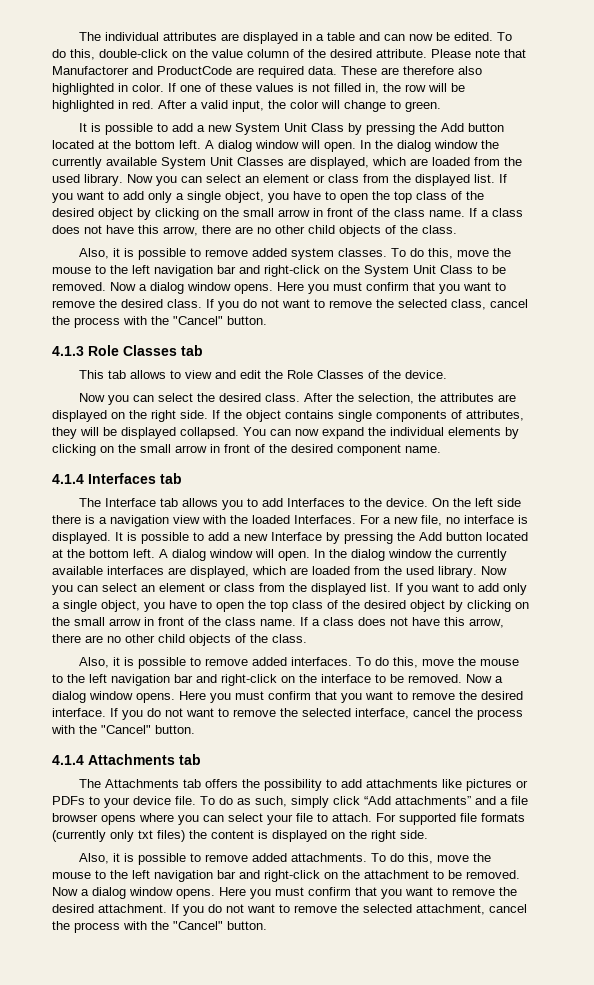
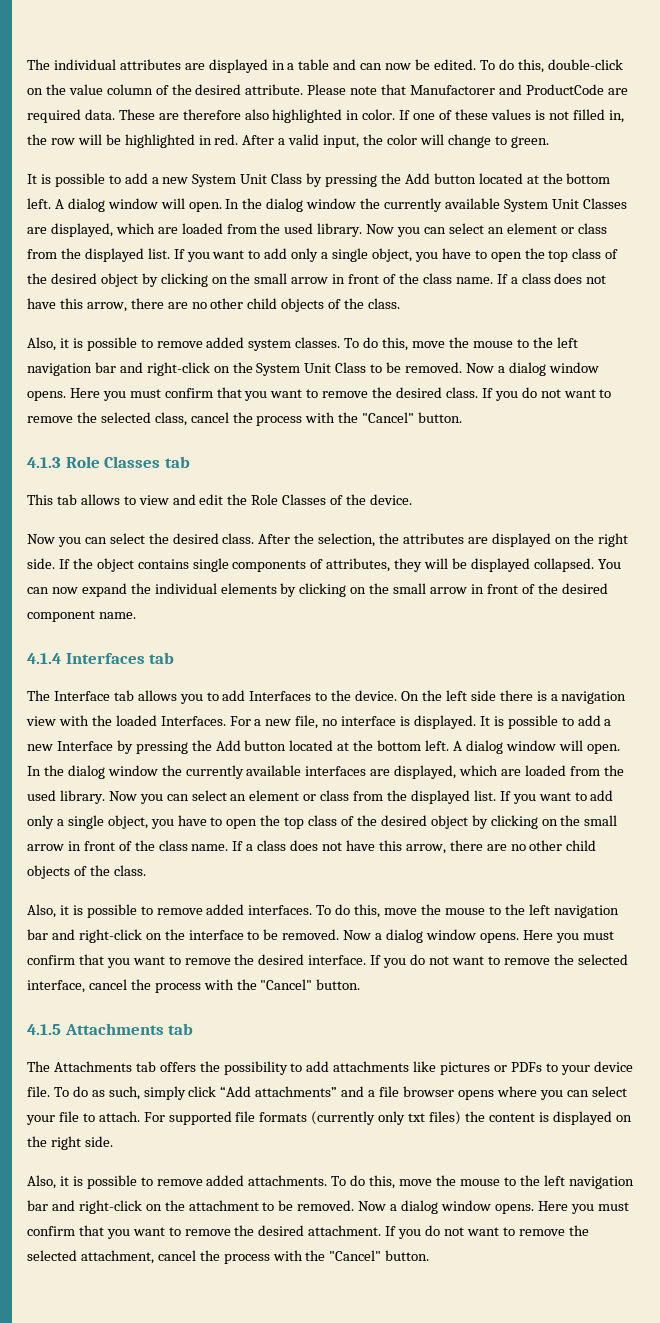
- 4.1.4 Attachments tab
+ 4.1.5 Attachments tab

